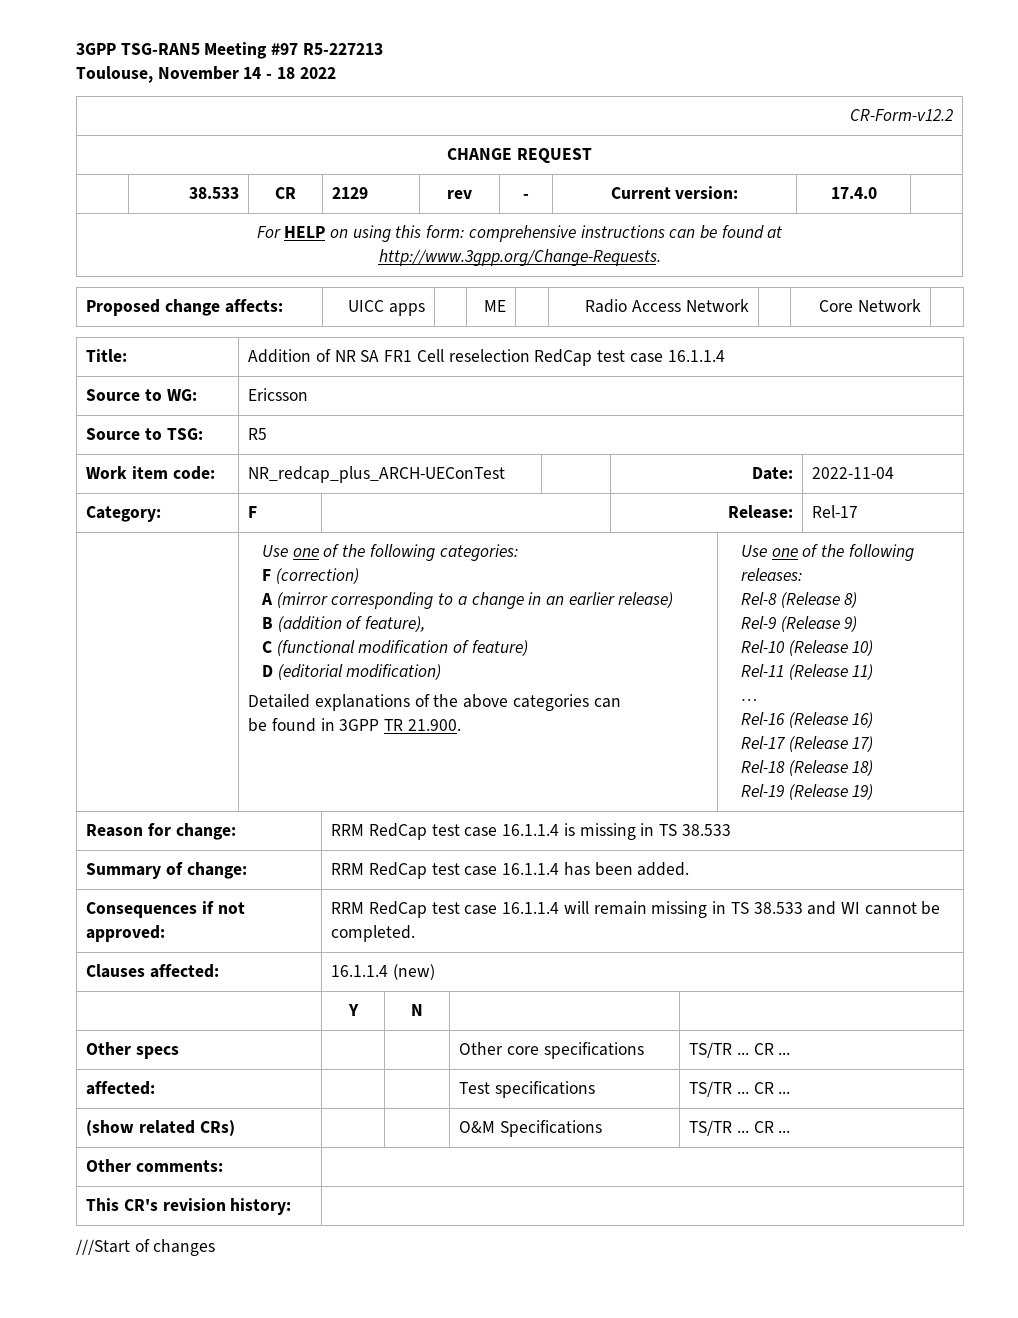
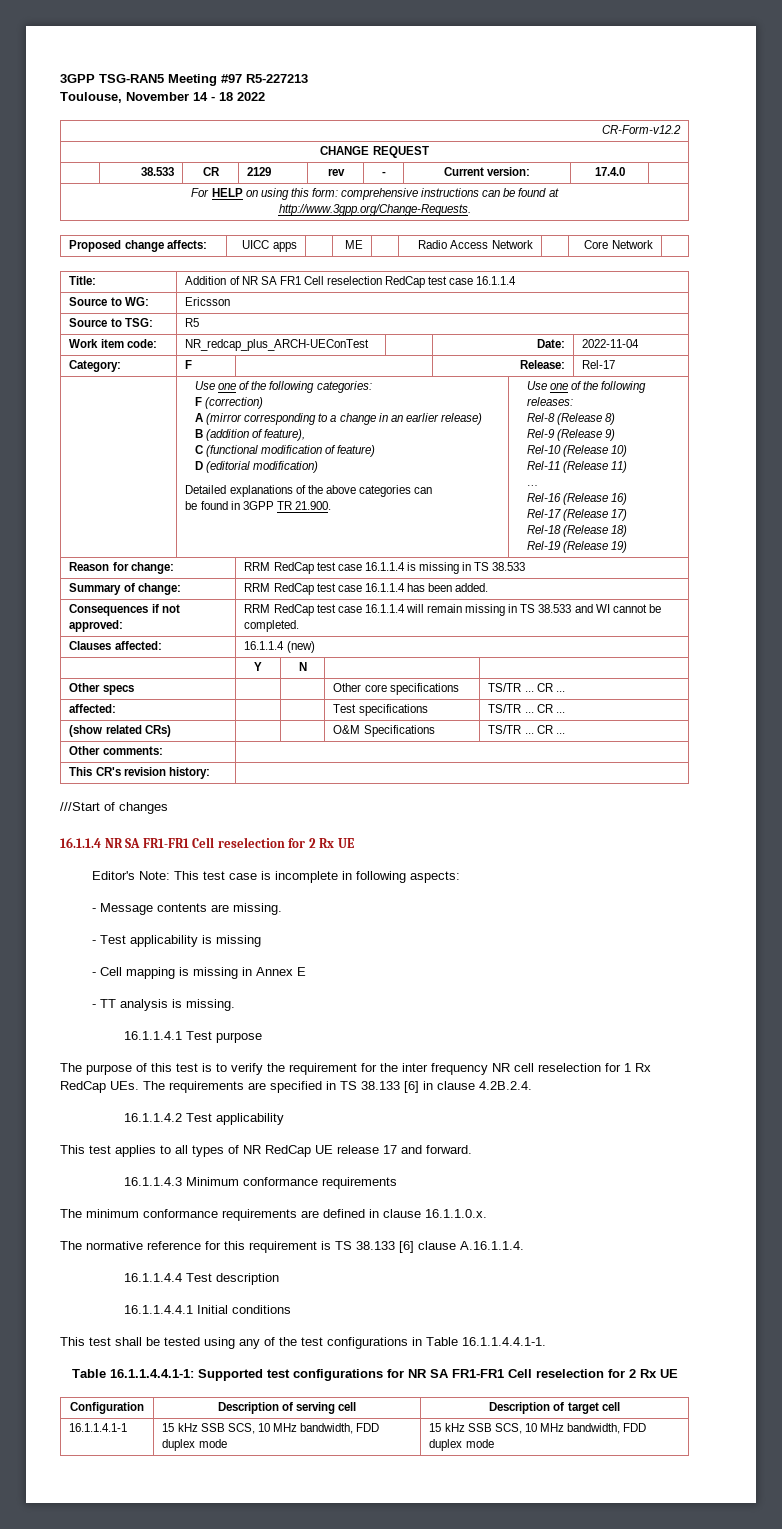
+ 16.1.1.4 NR SA FR1-FR1 Cell reselection for 2 Rx UE
+ Editor's Note: This test case is incomplete in following aspects:
+ - Message contents are missing.
+ - Test applicability is missing
+ - Cell mapping is missing in Annex E
+ - TT analysis is missing.
+ 16.1.1.4.1 Test purpose
+ The purpose of this test is to verify the requirement for the inter frequency NR cell reselection for 1 Rx RedCap UEs. The requirements are specified in TS 38.133 [6] in clause 4.2B.2.4.
+ 16.1.1.4.2 Test applicability
+ This test applies to all types of NR RedCap UE release 17 and forward.
+ 16.1.1.4.3 Minimum conformance requirements
+ The minimum conformance requirements are defined in clause 16.1.1.0.x.
+ The normative reference for this requirement is TS 38.133 [6] clause A.16.1.1.4.
+ 16.1.1.4.4 Test description
+ 16.1.1.4.4.1 Initial conditions
+ This test shall be tested using any of the test configurations in Table 16.1.1.4.4.1-1.
+ Table 16.1.1.4.4.1-1: Supported test configurations for NR SA FR1-FR1 Cell reselection for 2 Rx UE
+ Configuration | Description of serving cell | Description of target cell
+ 16.1.1.4.1-1 | 15 kHz SSB SCS, 10 MHz bandwidth, FDD duplex mode | 15 kHz SSB SCS, 10 MHz bandwidth, FDD duplex mode

